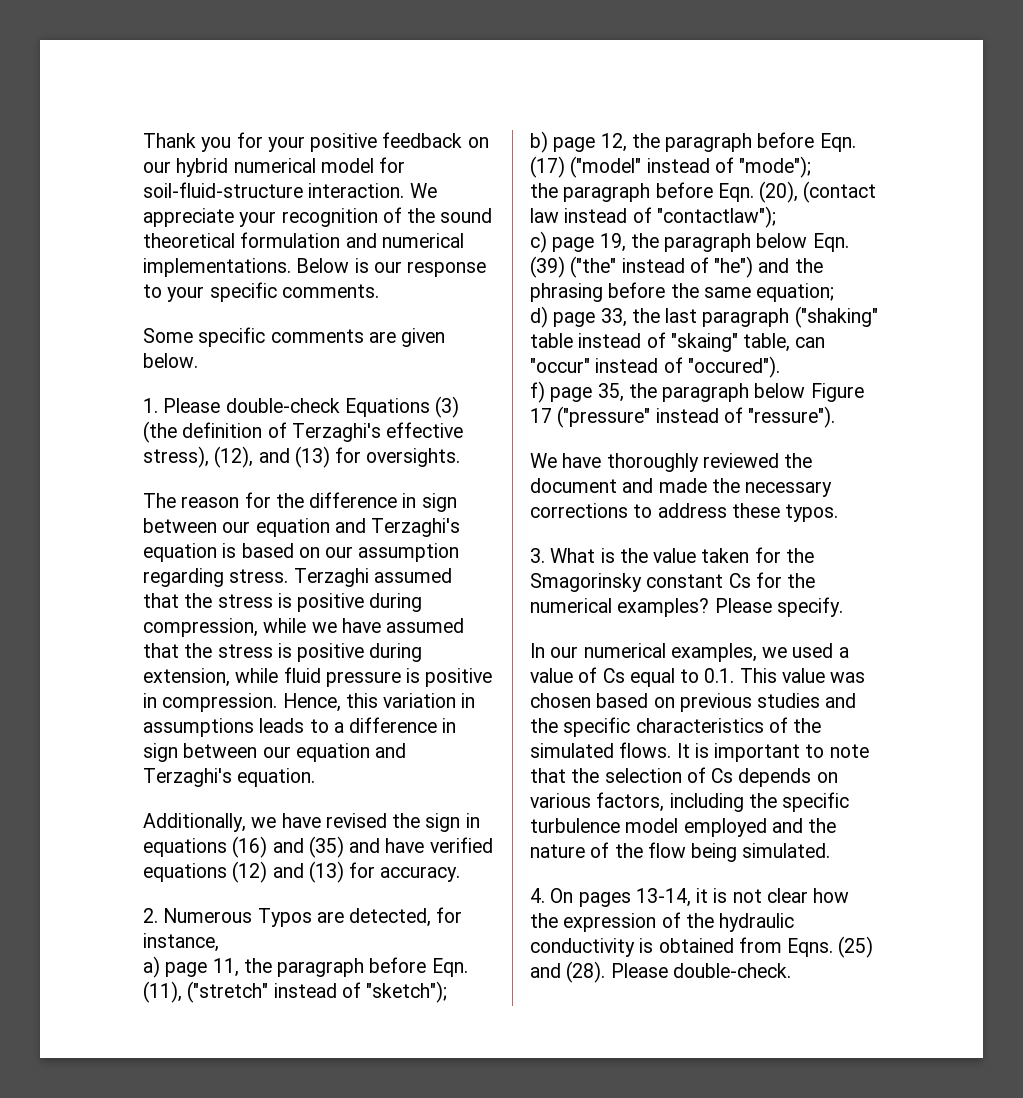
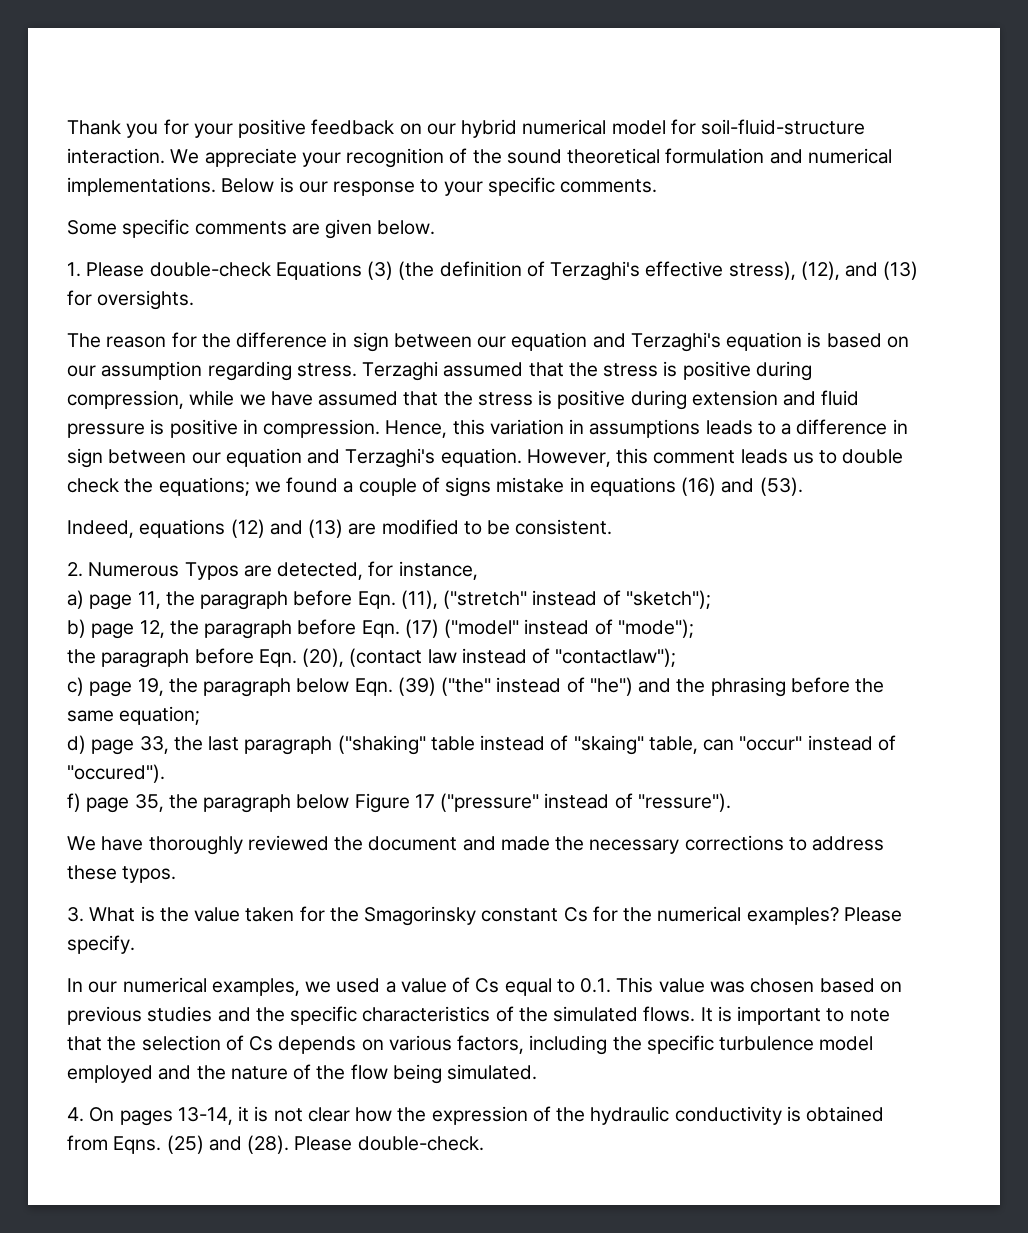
- Terzaghi assumed that the stress is positive during compression, while we have assumed that the stress is positive during extension, while fluid pressure is positive in compression.
+ Terzaghi assumed that the stress is positive during compression, while we have assumed that the stress is positive during extension and fluid pressure is positive in compression.
- Hence, this variation in assumptions leads to a difference in sign between our equation and Terzaghi's equation.
- Additionally, we have revised the sign in equations (16) and (35) and have verified equations (12) and (13) for accuracy.
+ Hence, this variation in assumptions leads to a difference in sign between our equation and Terzaghi's equation. However, this comment leads us to double check the equations; we found a couple of signs mistake in equations (16) and (53).
+ Indeed, equations (12) and (13) are modified to be consistent.

